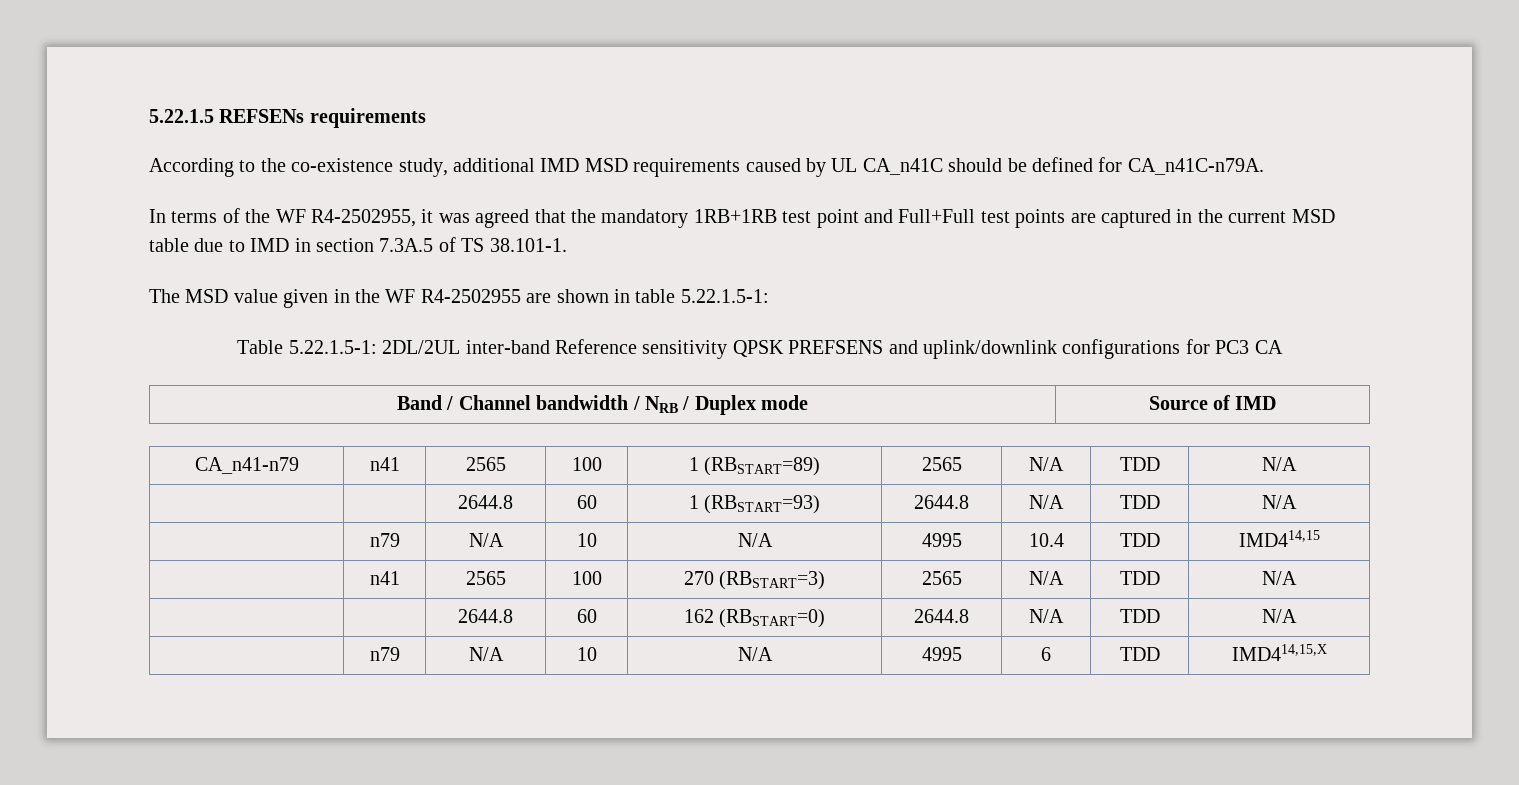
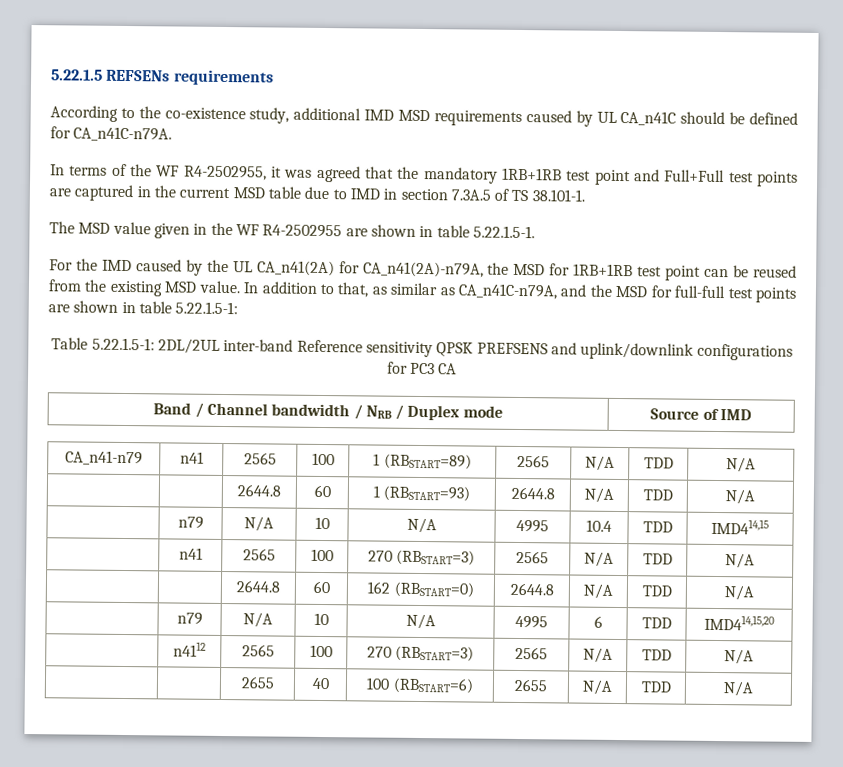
- The MSD value given in the WF R4-2502955 are shown in table 5.22.1.5-1:
+ The MSD value given in the WF R4-2502955 are shown in table 5.22.1.5-1.
+ For the IMD caused by the UL CA_n41(2A) for CA_n41(2A)-n79A, the MSD for 1RB+1RB test point can be reused from the existing MSD value. In addition to that, as similar as CA_n41C-n79A, and the MSD for full-full test points are shown in table 5.22.1.5-1:
- | n79 | N/A | 10 | N/A | 4995 | 6 | TDD | IMD414,15,X
+ | n79 | N/A | 10 | N/A | 4995 | 6 | TDD | IMD414,15,20
+ | n4112 | 2565 | 100 | 270 (RBSTART=3) | 2565 | N/A | TDD | N/A
+ | | 2655 | 40 | 100 (RBSTART=6) | 2655 | N/A | TDD | N/A

